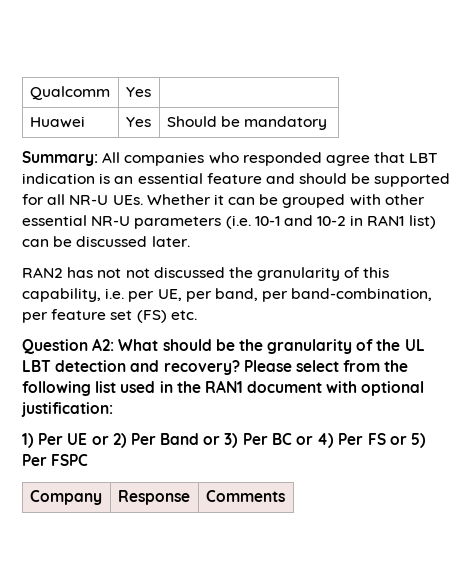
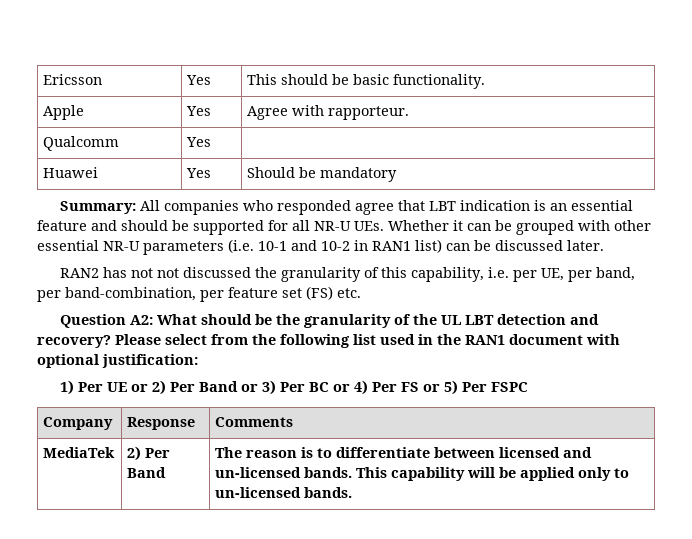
+ Ericsson | Yes | This should be basic functionality.
+ Apple | Yes | Agree with rapporteur.
+ MediaTek | 2) Per Band | The reason is to differentiate between licensed and un-licensed bands. This capability will be applied only to un-licensed bands.

